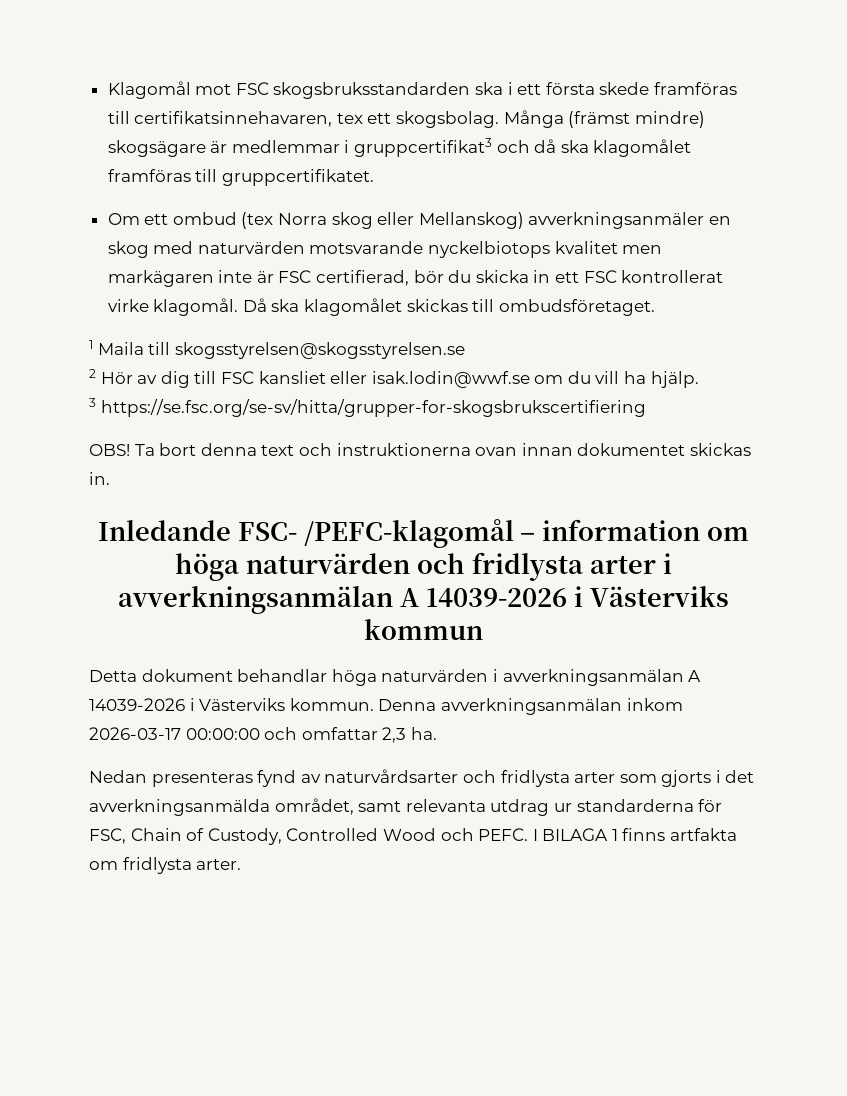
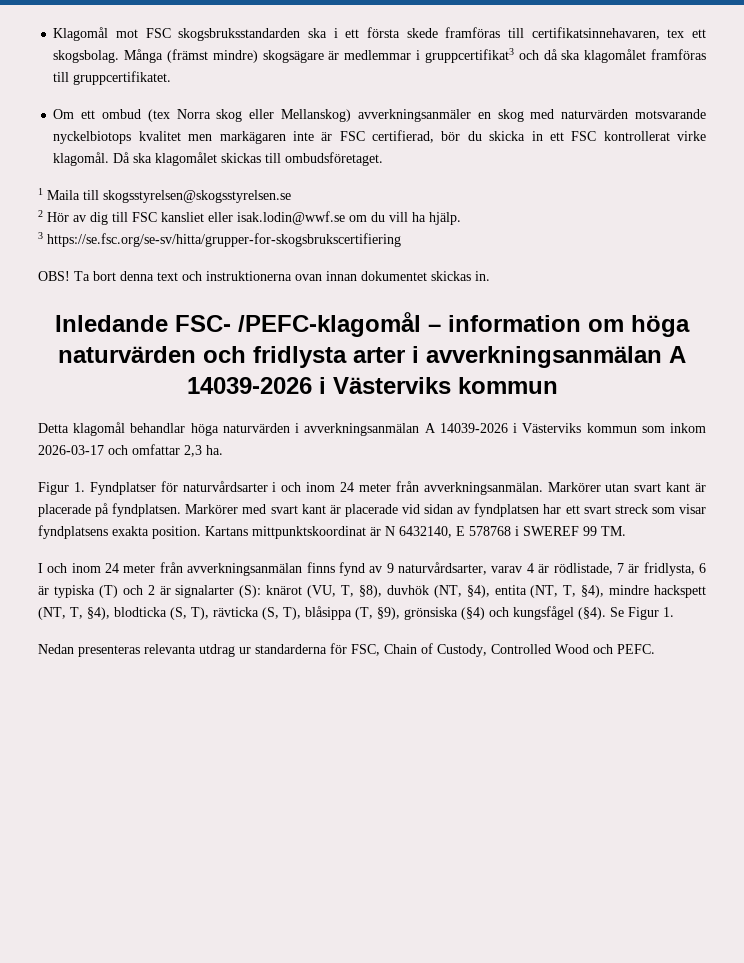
- Detta dokument behandlar höga naturvärden i avverkningsanmälan A 14039-2026 i Västerviks kommun. Denna avverkningsanmälan inkom 2026-03-17 00:00:00 och omfattar 2,3 ha.
+ Detta klagomål behandlar höga naturvärden i avverkningsanmälan A 14039-2026 i Västerviks kommun som inkom 2026-03-17 och omfattar 2,3 ha.
- Nedan presenteras fynd av naturvårdsarter och fridlysta arter som gjorts i det avverkningsanmälda området, samt relevanta utdrag ur standarderna för FSC, Chain of Custody, Controlled Wood och PEFC. I BILAGA 1 finns artfakta om fridlysta arter.
+ Figur 1. Fyndplatser för naturvårdsarter i och inom 24 meter från avverkningsanmälan. Markörer utan svart kant är placerade på fyndplatsen. Markörer med svart kant är placerade vid sidan av fyndplatsen har ett svart streck som visar fyndplatsens exakta position. Kartans mittpunktskoordinat är N 6432140, E 578768 i SWEREF 99 TM.
+ I och inom 24 meter från avverkningsanmälan finns fynd av 9 naturvårdsarter, varav 4 är rödlistade, 7 är fridlysta, 6 är typiska (T) och 2 är signalarter (S): knärot (VU, T, §8), duvhök (NT, §4), entita (NT, T, §4), mindre hackspett (NT, T, §4), blodticka (S, T), rävticka (S, T), blåsippa (T, §9), grönsiska (§4) och kungsfågel (§4). Se Figur 1.
+ Nedan presenteras relevanta utdrag ur standarderna för FSC, Chain of Custody, Controlled Wood och PEFC.

